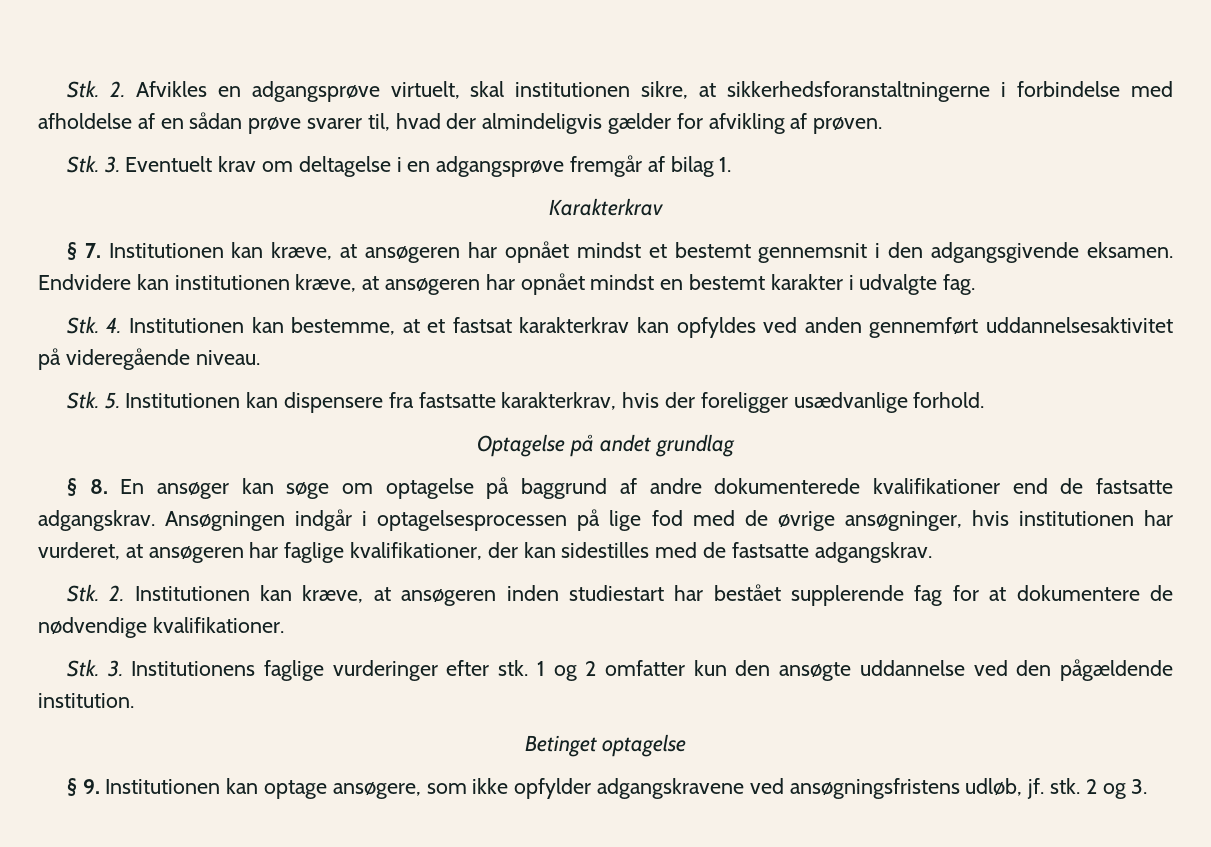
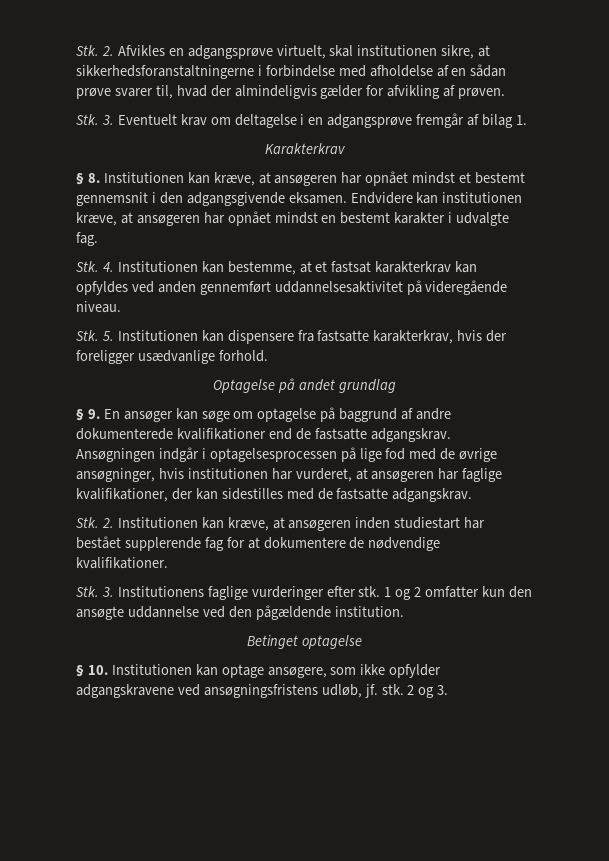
- § 7. Institutionen kan kræve, at ansøgeren har opnået mindst et bestemt gennemsnit i den adgangsgivende eksamen.
+ § 8. Institutionen kan kræve, at ansøgeren har opnået mindst et bestemt gennemsnit i den adgangsgivende eksamen.
- § 8. En ansøger kan søge om optagelse på baggrund af andre dokumenterede kvalifikationer end de fastsatte adgangskrav.
+ § 9. En ansøger kan søge om optagelse på baggrund af andre dokumenterede kvalifikationer end de fastsatte adgangskrav.
- § 9. Institutionen kan optage ansøgere, som ikke opfylder adgangskravene ved ansøgningsfristens udløb, jf. stk.
+ § 10. Institutionen kan optage ansøgere, som ikke opfylder adgangskravene ved ansøgningsfristens udløb, jf. stk.

